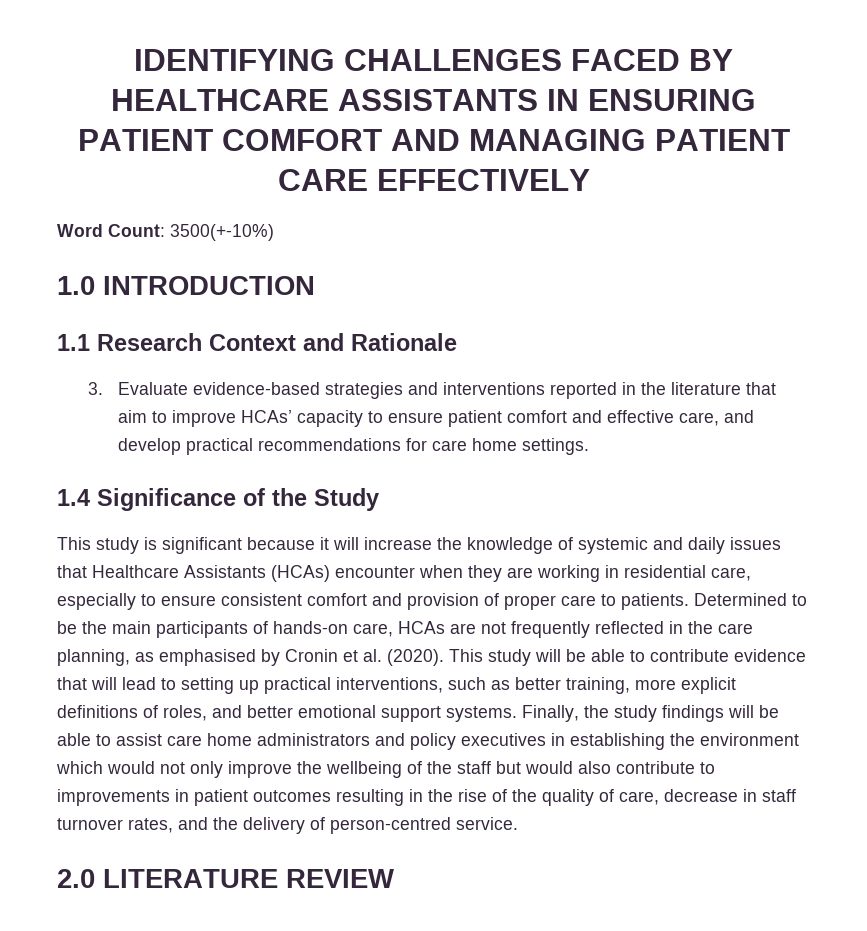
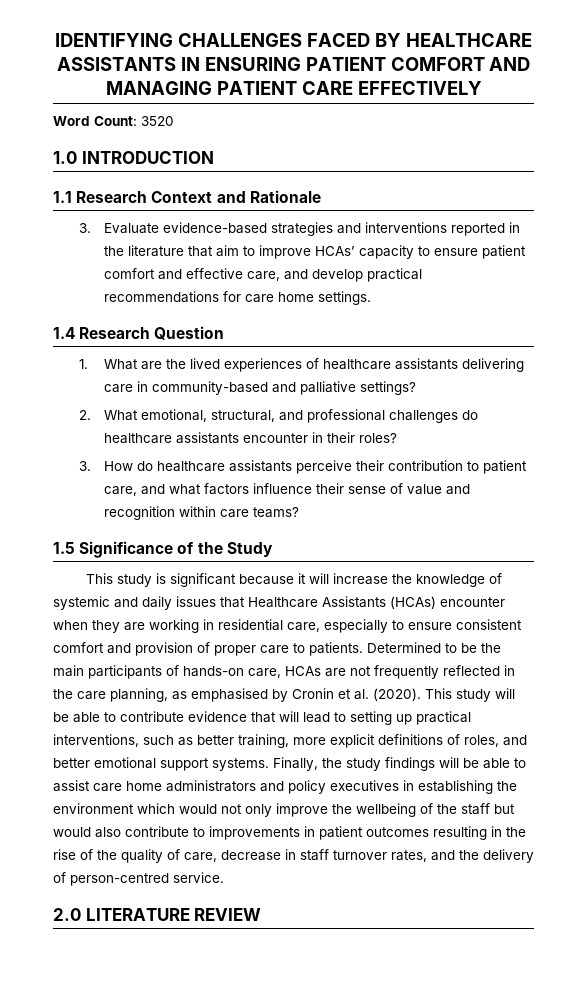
- Word Count: 3500(+-10%)
+ Word Count: 3520
- 1.4 Significance of the Study
+ 1.4 Research Question
+ 1. What are the lived experiences of healthcare assistants delivering care in community-based and palliative settings?
+ 2. What emotional, structural, and professional challenges do healthcare assistants encounter in their roles?
+ 3. How do healthcare assistants perceive their contribution to patient care, and what factors influence their sense of value and recognition within care teams?
+ 1.5 Significance of the Study

